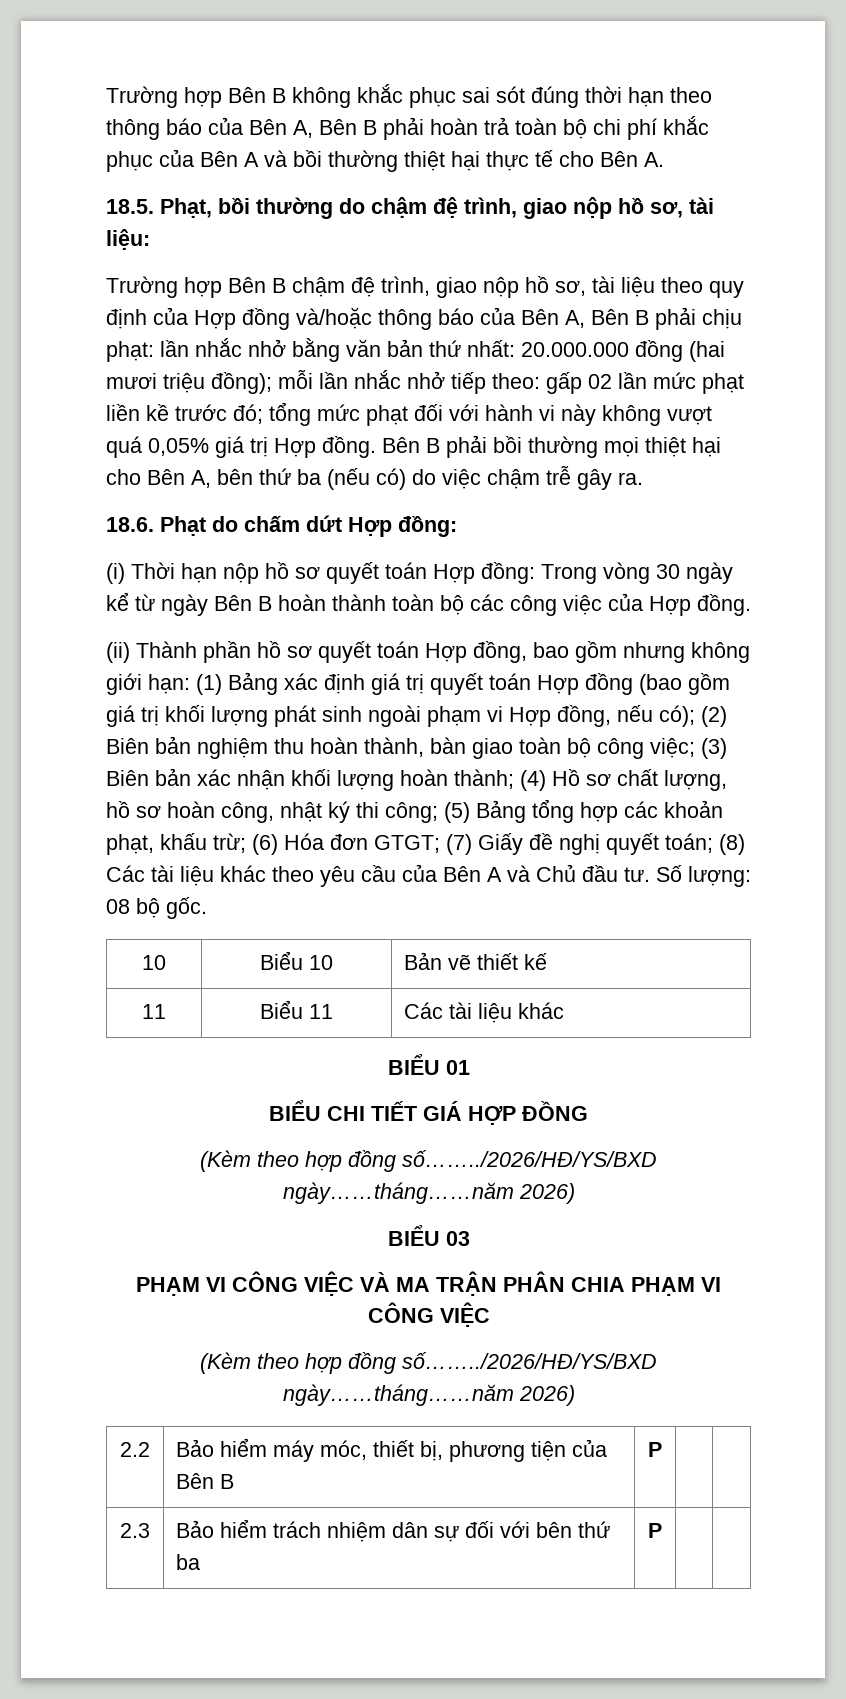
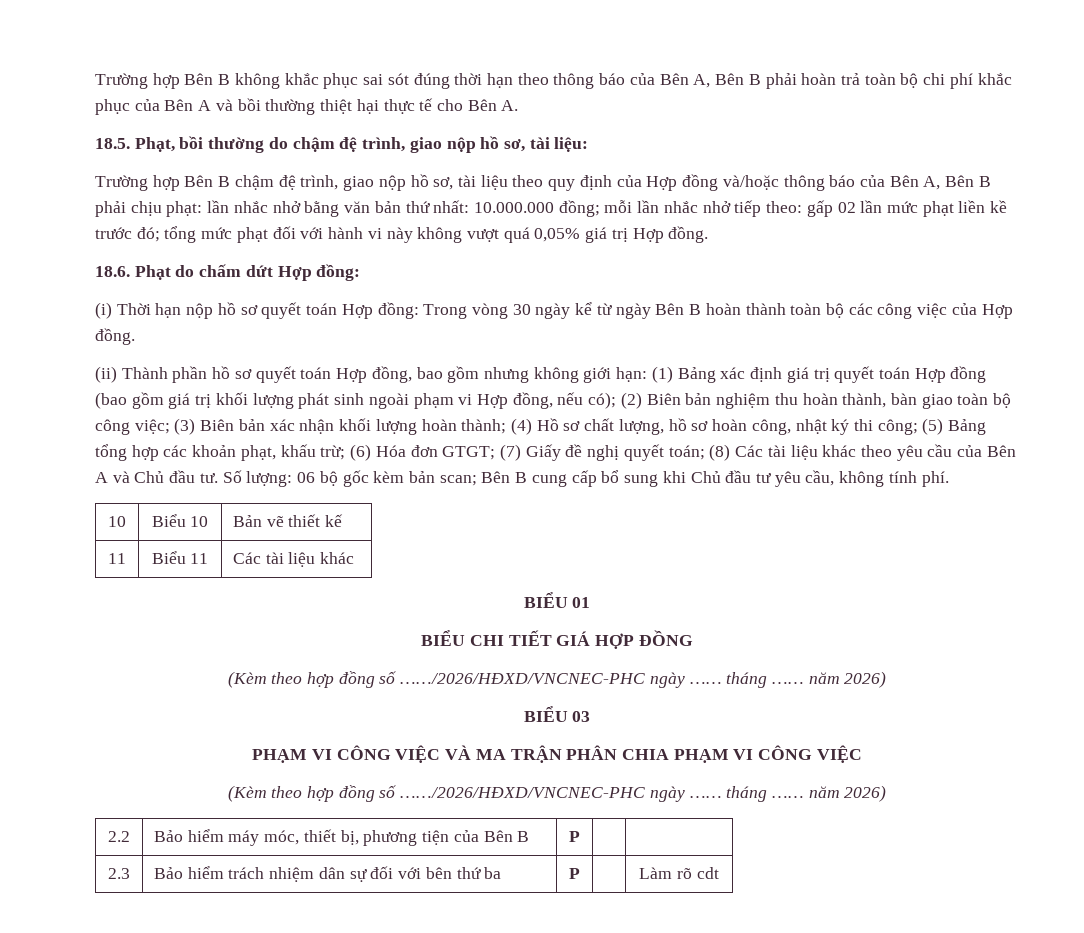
- 20.000.000 đồng (hai mươi triệu đồng);
+ 10.000.000 đồng;
- Bên B phải bồi thường mọi thiệt hại cho Bên A, bên thứ ba (nếu có) do việc chậm trễ gây ra.
- Số lượng: 08 bộ gốc.
+ Số lượng: 06 bộ gốc kèm bản scan; Bên B cung cấp bổ sung khi Chủ đầu tư yêu cầu, không tính phí.
  BIỂU CHI TIẾT GIÁ HỢP ĐỒNG
- (Kèm theo hợp đồng số……../2026/HĐ/YS/BXD ngày……tháng……năm 2026)
+ (Kèm theo hợp đồng số ……/2026/HĐXD/VNCNEC-PHC ngày …… tháng …… năm 2026)
  PHẠM VI CÔNG VIỆC VÀ MA TRẬN PHÂN CHIA PHẠM VI CÔNG VIỆC
- (Kèm theo hợp đồng số……../2026/HĐ/YS/BXD ngày……tháng……năm 2026)
+ (Kèm theo hợp đồng số ……/2026/HĐXD/VNCNEC-PHC ngày …… tháng …… năm 2026)
- 2.3 | Bảo hiểm trách nhiệm dân sự đối với bên thứ ba | P | |
+ 2.3 | Bảo hiểm trách nhiệm dân sự đối với bên thứ ba | P | | Làm rõ cdt

